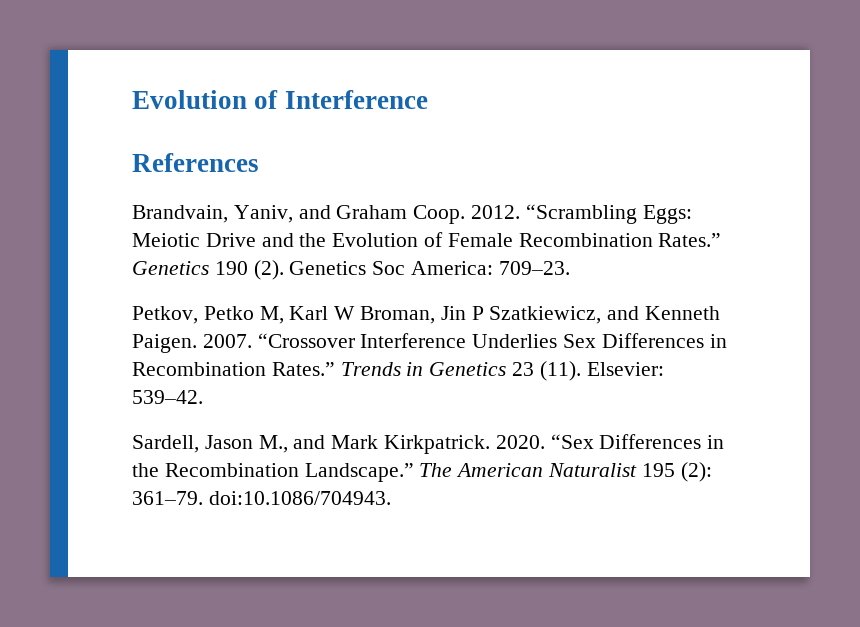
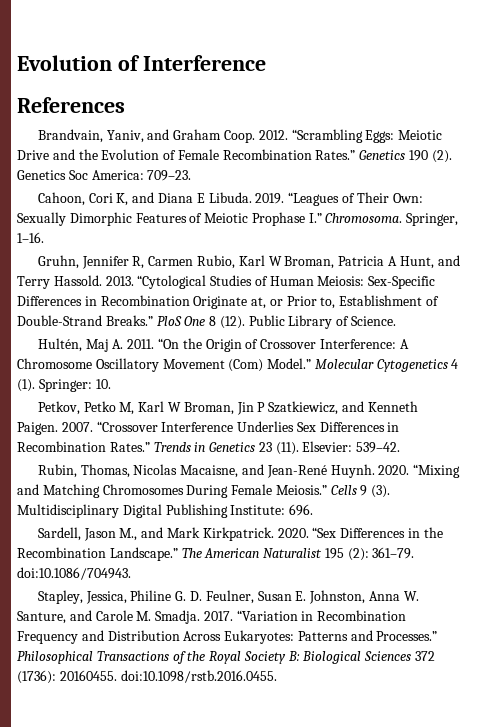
+ Cahoon, Cori K, and Diana E Libuda. 2019. “Leagues of Their Own: Sexually Dimorphic Features of Meiotic Prophase I.” Chromosoma. Springer, 1–16.
+ Gruhn, Jennifer R, Carmen Rubio, Karl W Broman, Patricia A Hunt, and Terry Hassold. 2013. “Cytological Studies of Human Meiosis: Sex-Specific Differences in Recombination Originate at, or Prior to, Establishment of Double-Strand Breaks.” PloS One 8 (12). Public Library of Science.
+ Hultén, Maj A. 2011. “On the Origin of Crossover Interference: A Chromosome Oscillatory Movement (Com) Model.” Molecular Cytogenetics 4 (1). Springer: 10.
+ Rubin, Thomas, Nicolas Macaisne, and Jean-René Huynh. 2020. “Mixing and Matching Chromosomes During Female Meiosis.” Cells 9 (3). Multidisciplinary Digital Publishing Institute: 696.
+ Stapley, Jessica, Philine G. D. Feulner, Susan E. Johnston, Anna W. Santure, and Carole M. Smadja. 2017. “Variation in Recombination Frequency and Distribution Across Eukaryotes: Patterns and Processes.” Philosophical Transactions of the Royal Society B: Biological Sciences 372 (1736): 20160455. doi:10.1098/rstb.2016.0455.

